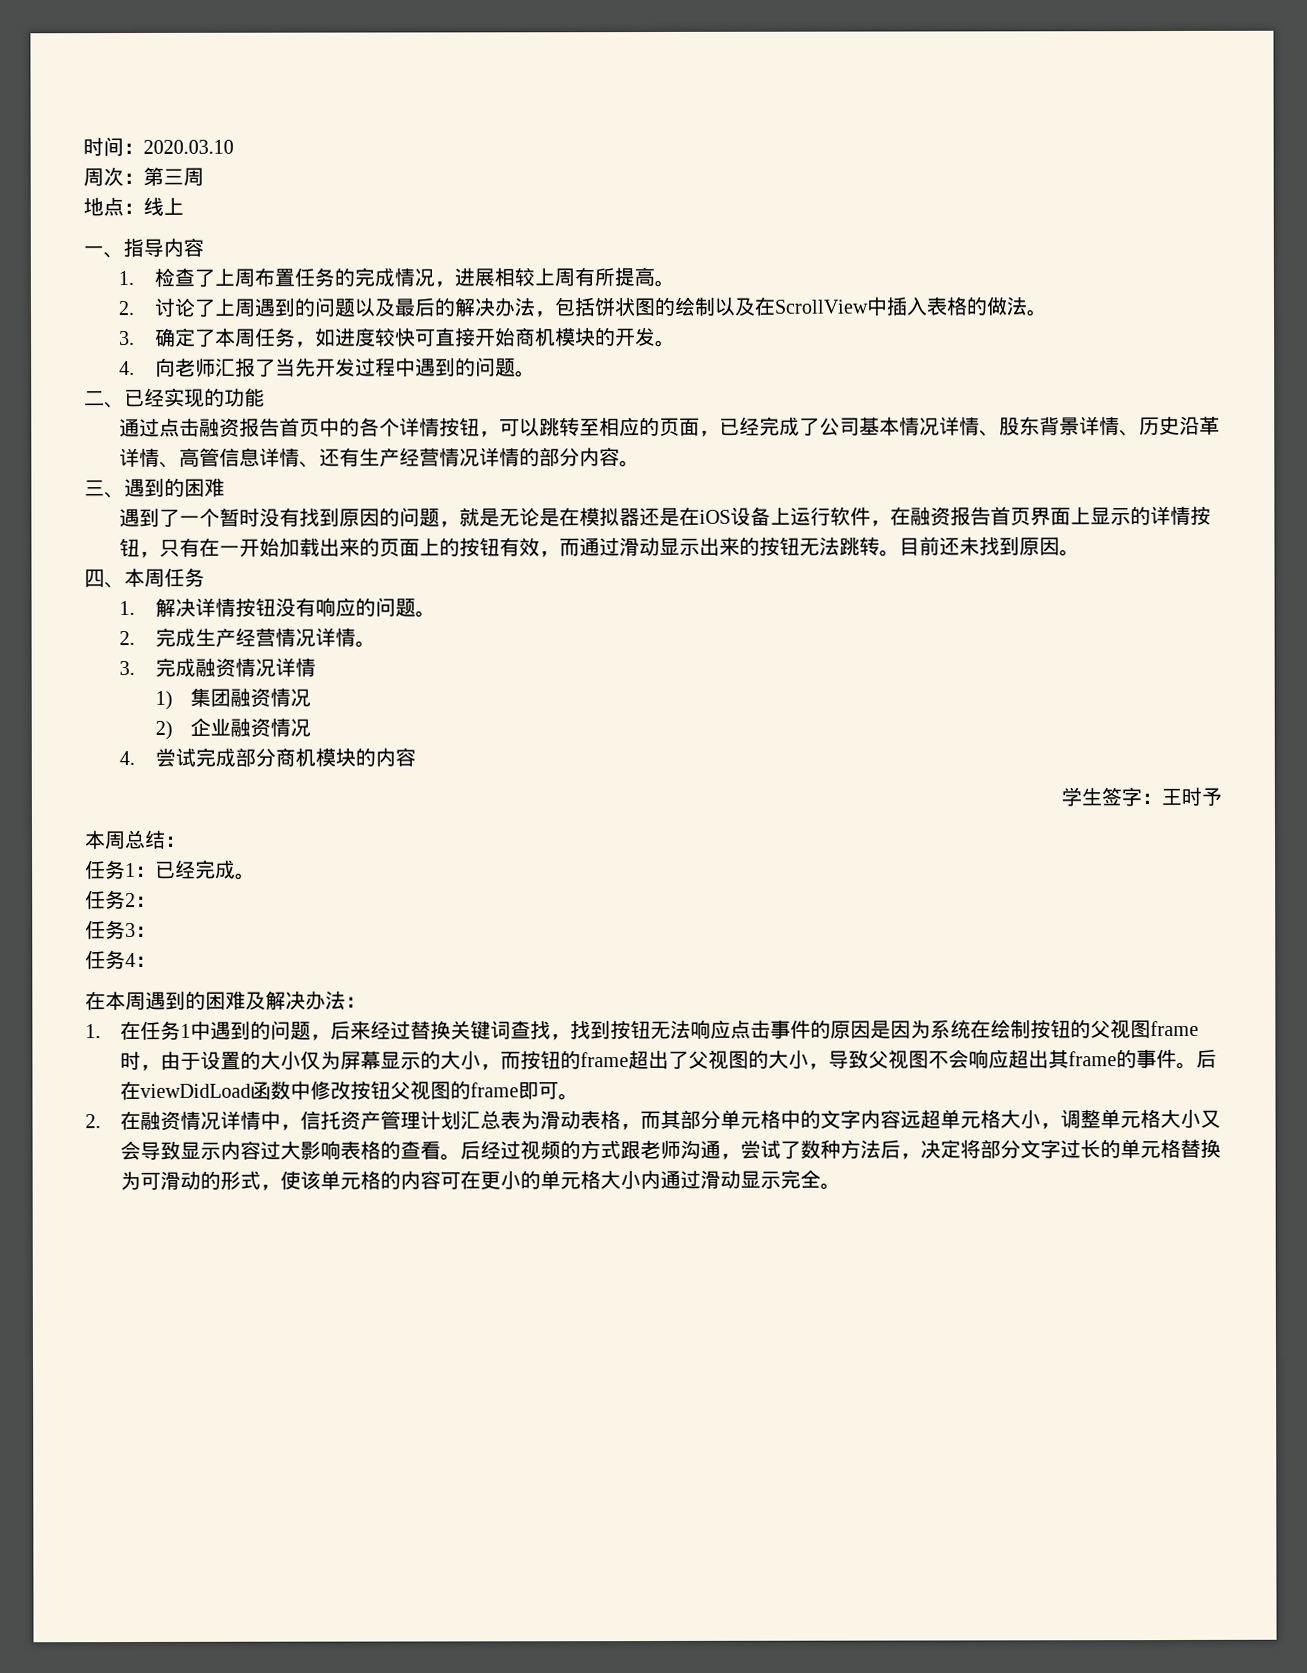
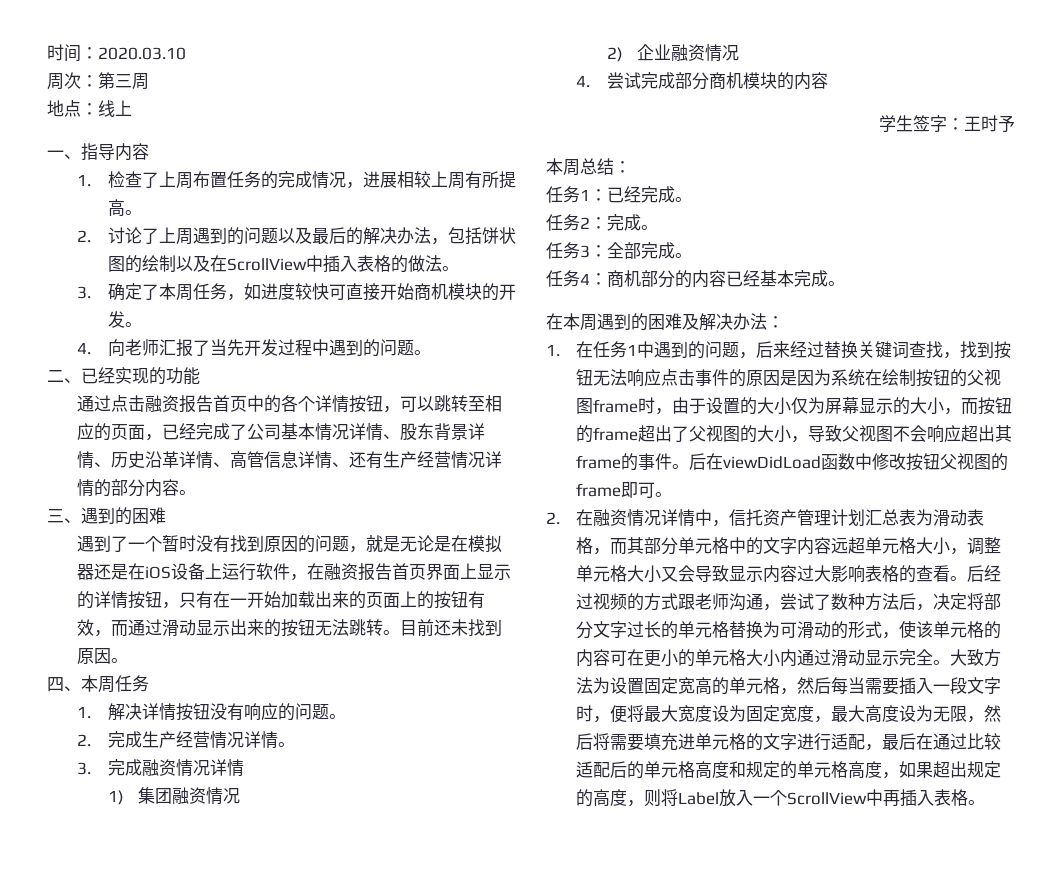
- 任务2：
+ 任务2：完成。
- 任务3：
+ 任务3：全部完成。
- 任务4：
+ 任务4：商机部分的内容已经基本完成。
+ 大致方法为设置固定宽高的单元格，然后每当需要插入一段文字时，便将最大宽度设为固定宽度，最大高度设为无限，然后将需要填充进单元格的文字进行适配，最后在通过比较适配后的单元格高度和规定的单元格高度，如果超出规定的高度，则将Label放入一个ScrollView中再插入表格。

